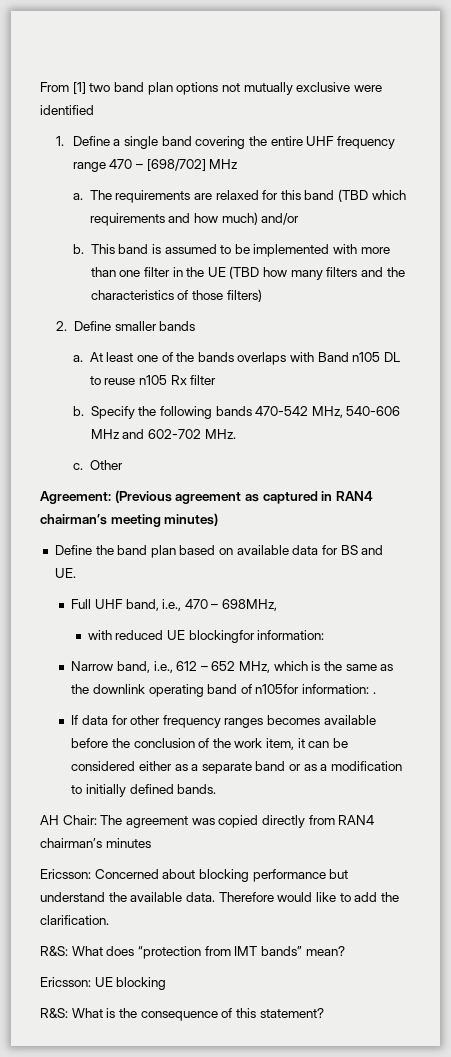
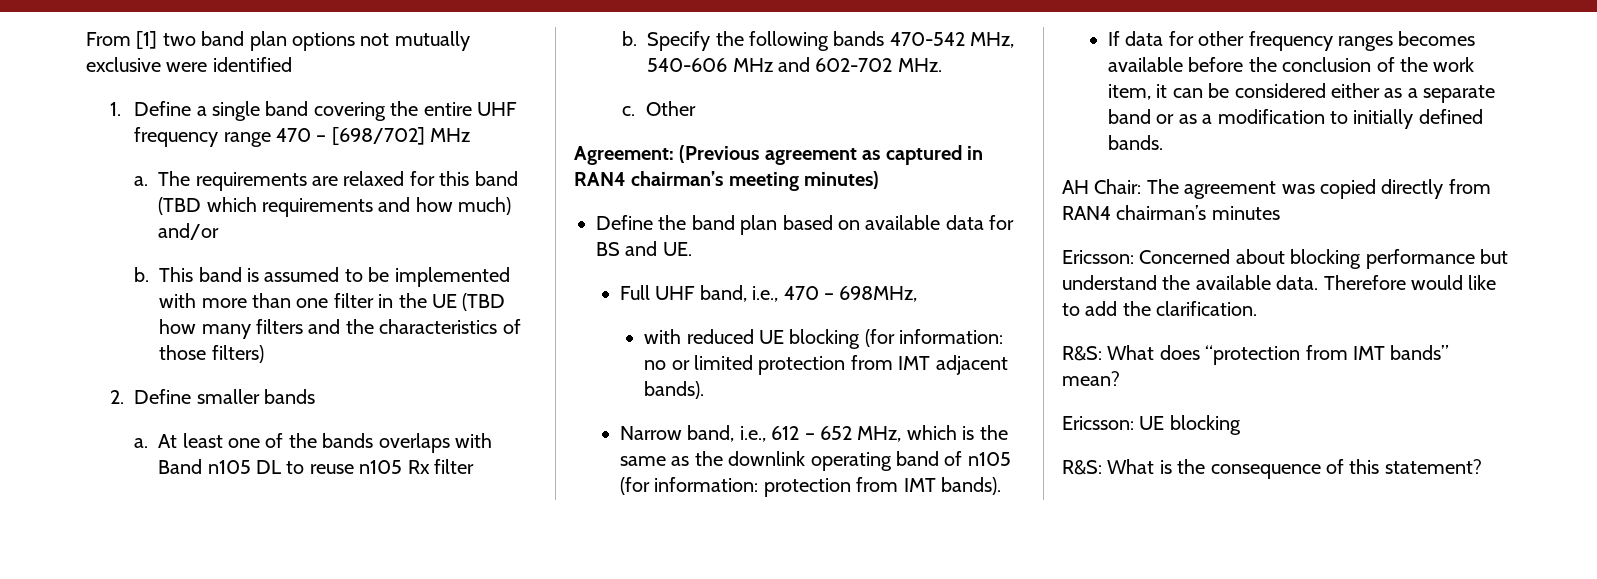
- with reduced UE blockingfor information:
+ with reduced UE blocking (for information: no or limited protection from IMT adjacent bands).
- Narrow band, i.e., 612 – 652 MHz, which is the same as the downlink operating band of n105for information: .
+ Narrow band, i.e., 612 – 652 MHz, which is the same as the downlink operating band of n105 (for information: protection from IMT bands).

